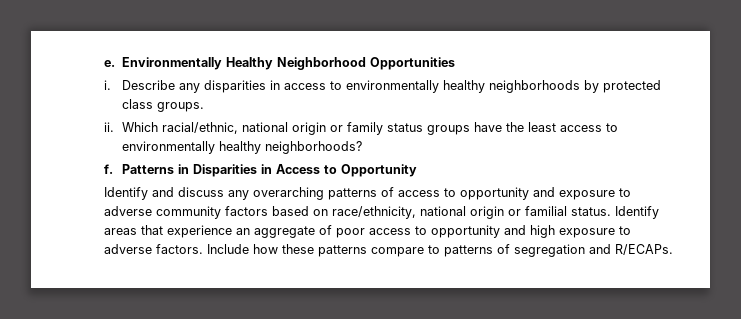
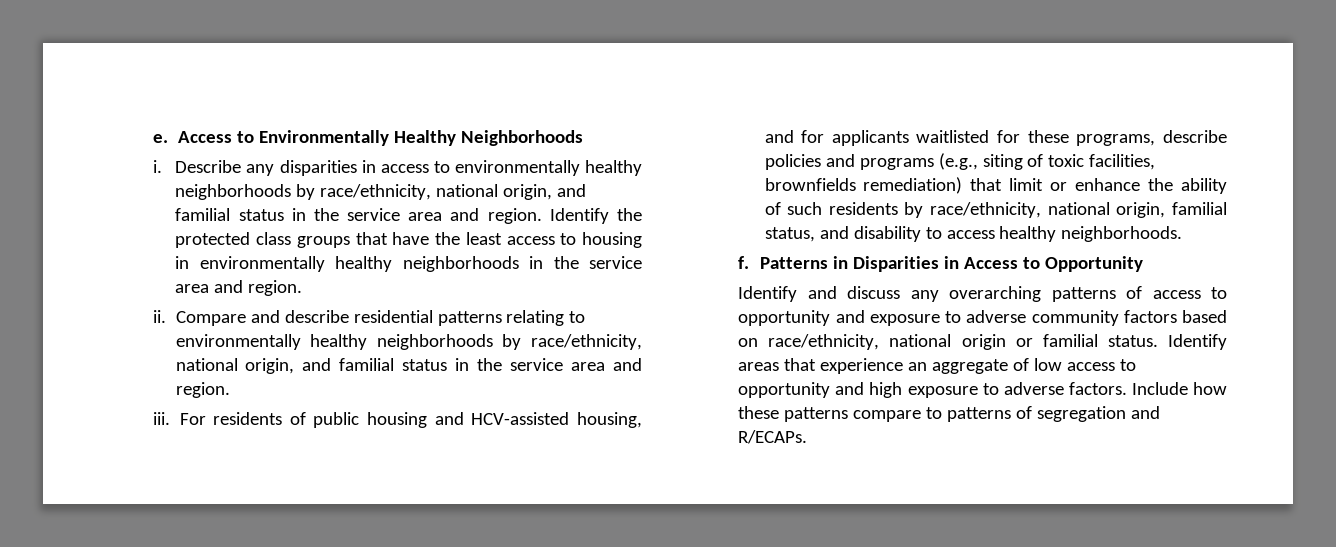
- Environmentally Healthy Neighborhood Opportunities
+ Access to Environmentally Healthy Neighborhoods
- Describe any disparities in access to environmentally healthy neighborhoods by protected class groups.
- ii. Which racial/ethnic, national origin or family status groups have the least access to environmentally healthy neighborhoods?
+ Describe any disparities in access to environmentally healthy neighborhoods by race/ethnicity, national origin, and familial status in the service area and region. Identify the protected class groups that have the least access to housing in environmentally healthy neighborhoods in the service area and region.
+ ii. Compare and describe residential patterns relating to environmentally healthy neighborhoods by race/ethnicity, national origin, and familial status in the service area and region.
+ iii. For residents of public housing and HCV-assisted housing, and for applicants waitlisted for these programs, describe policies and programs (e.g., siting of toxic facilities, brownfields remediation) that limit or enhance the ability of such residents by race/ethnicity, national origin, familial status, and disability to access healthy neighborhoods.
- Identify areas that experience an aggregate of poor access to opportunity and high exposure to adverse factors.
+ Identify areas that experience an aggregate of low access to opportunity and high exposure to adverse factors.

